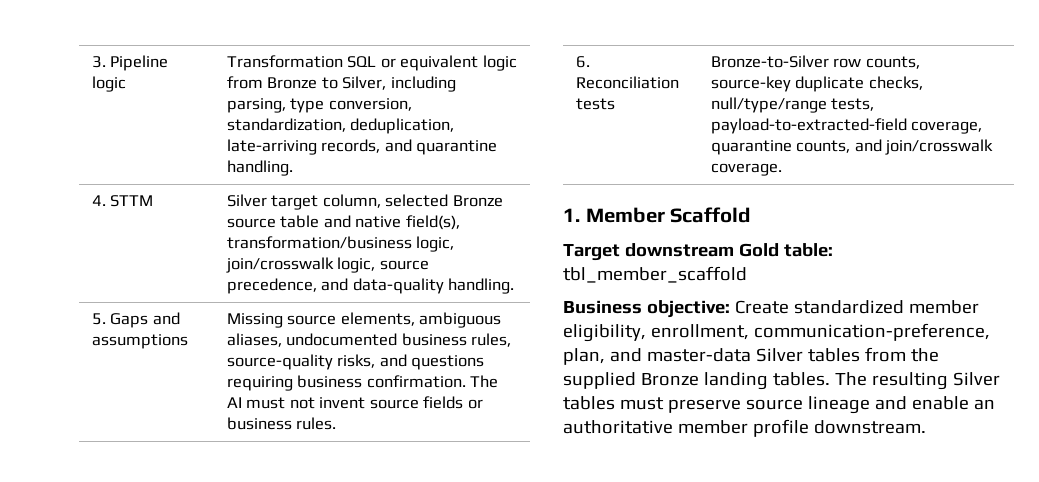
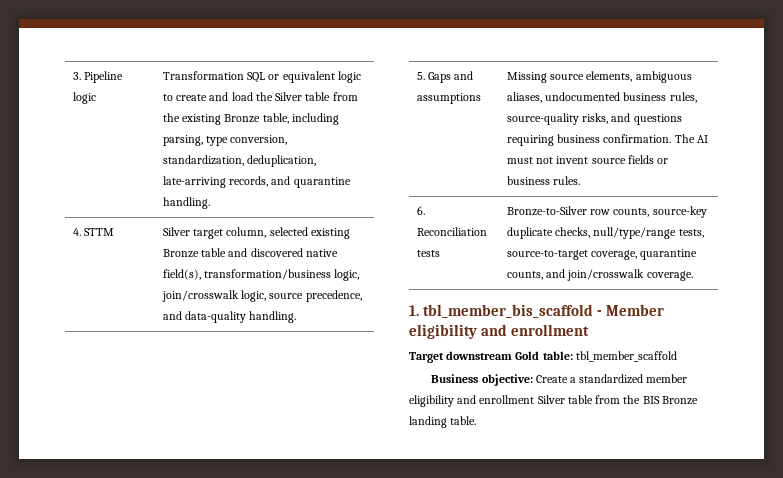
- 3. Pipeline logic | Transformation SQL or equivalent logic from Bronze to Silver, including parsing, type conversion, standardization, deduplication, late-arriving records, and quarantine handling.
+ 3. Pipeline logic | Transformation SQL or equivalent logic to create and load the Silver table from the existing Bronze table, including parsing, type conversion, standardization, deduplication, late-arriving records, and quarantine handling.
- 4. STTM | Silver target column, selected Bronze source table and native field(s), transformation/business logic, join/crosswalk logic, source precedence, and data-quality handling.
+ 4. STTM | Silver target column, selected existing Bronze table and discovered native field(s), transformation/business logic, join/crosswalk logic, source precedence, and data-quality handling.
- 6. Reconciliation tests | Bronze-to-Silver row counts, source-key duplicate checks, null/type/range tests, payload-to-extracted-field coverage, quarantine counts, and join/crosswalk coverage.
+ 6. Reconciliation tests | Bronze-to-Silver row counts, source-key duplicate checks, null/type/range tests, source-to-target coverage, quarantine counts, and join/crosswalk coverage.
- 1. Member Scaffold
+ 1. tbl_member_bis_scaffold - Member eligibility and enrollment
- Business objective: Create standardized member eligibility, enrollment, communication-preference, plan, and master-data Silver tables from the supplied Bronze landing tables. The resulting Silver tables must preserve source lineage and enable an authoritative member profile downstream.
+ Business objective: Create a standardized member eligibility and enrollment Silver table from the BIS Bronze landing table.

